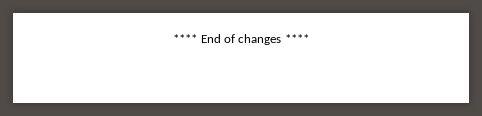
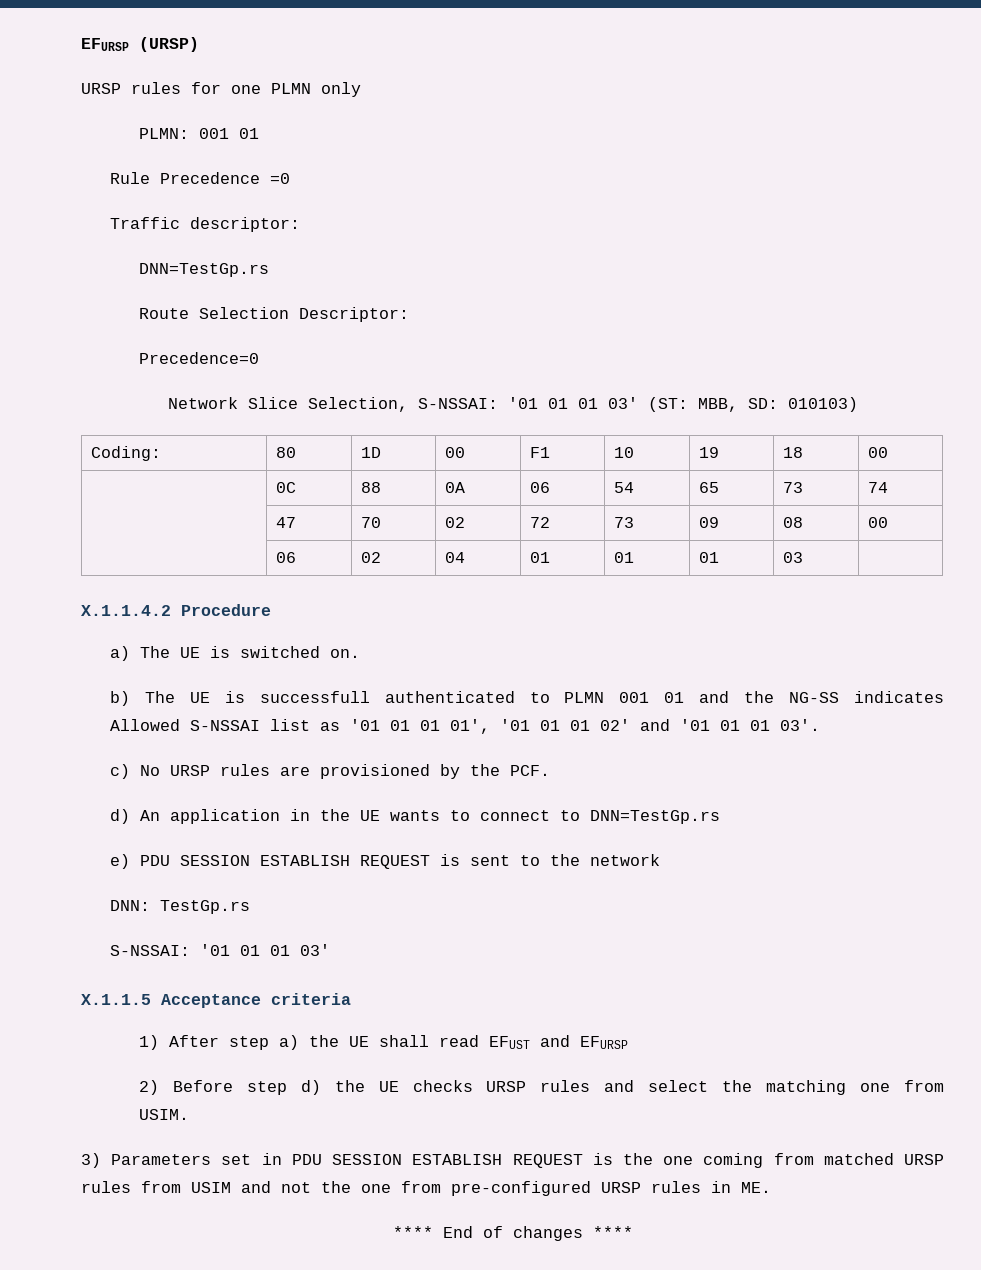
+ EFURSP (URSP)
+ URSP rules for one PLMN only
+ PLMN: 001 01
+ Rule Precedence =0
+ Traffic descriptor:
+ DNN=TestGp.rs
+ Route Selection Descriptor:
+ Precedence=0
+ Network Slice Selection, S-NSSAI: '01 01 01 03' (ST: MBB, SD: 010103)
+ Coding: | 80 | 1D | 00 | F1 | 10 | 19 | 18 | 00
+ | 0C | 88 | 0A | 06 | 54 | 65 | 73 | 74
+ | 47 | 70 | 02 | 72 | 73 | 09 | 08 | 00
+ | 06 | 02 | 04 | 01 | 01 | 01 | 03 |
+ X.1.1.4.2 Procedure
+ a) The UE is switched on.
+ b) The UE is successfull authenticated to PLMN 001 01 and the NG-SS indicates Allowed S-NSSAI list as '01 01 01 01', '01 01 01 02' and '01 01 01 03'.
+ c) No URSP rules are provisioned by the PCF.
+ d) An application in the UE wants to connect to DNN=TestGp.rs
+ e) PDU SESSION ESTABLISH REQUEST is sent to the network
+ DNN: TestGp.rs
+ S-NSSAI: '01 01 01 03'
+ X.1.1.5 Acceptance criteria
+ 1) After step a) the UE shall read EFUST and EFURSP
+ 2) Before step d) the UE checks URSP rules and select the matching one from USIM.
+ 3) Parameters set in PDU SESSION ESTABLISH REQUEST is the one coming from matched URSP rules from USIM and not the one from pre-configured URSP rules in ME.

